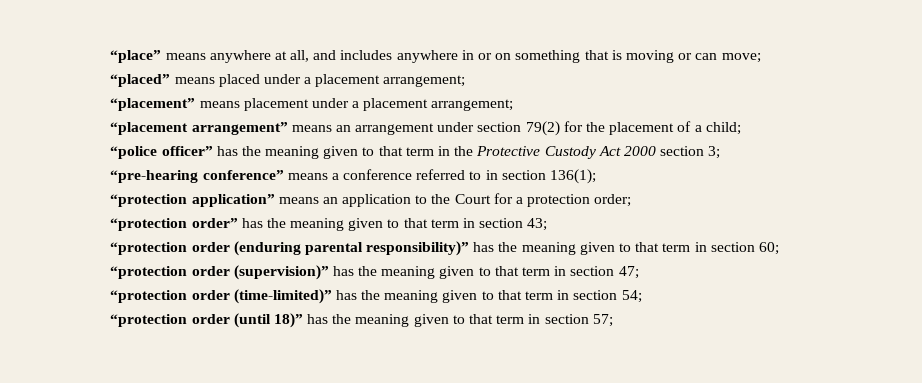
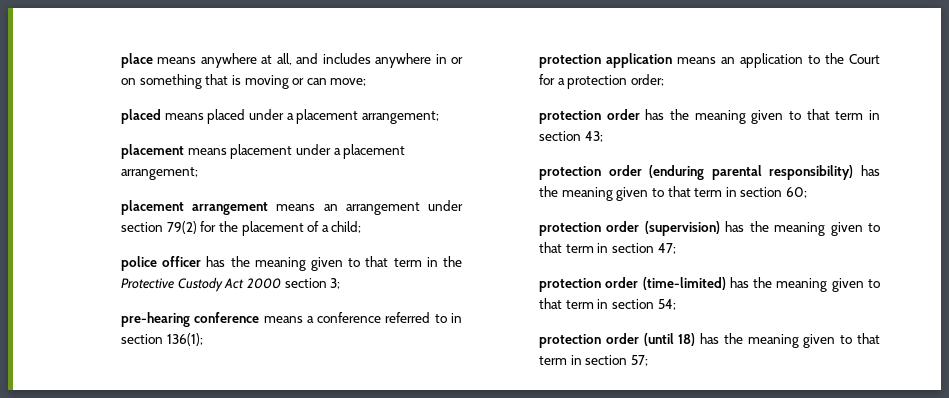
- “place” means anywhere at all, and includes anywhere in or on something that is moving or can move;
+ place means anywhere at all, and includes anywhere in or on something that is moving or can move;
- “placed” means placed under a placement arrangement;
+ placed means placed under a placement arrangement;
- “placement” means placement under a placement arrangement;
+ placement means placement under a placement arrangement;
- “placement arrangement” means an arrangement under section 79(2) for the placement of a child;
+ placement arrangement means an arrangement under section 79(2) for the placement of a child;
- “police officer” has the meaning given to that term in the Protective Custody Act 2000 section 3;
+ police officer has the meaning given to that term in the Protective Custody Act 2000 section 3;
- “pre-hearing conference” means a conference referred to in section 136(1);
+ pre-hearing conference means a conference referred to in section 136(1);
- “protection application” means an application to the Court for a protection order;
+ protection application means an application to the Court for a protection order;
- “protection order” has the meaning given to that term in section 43;
+ protection order has the meaning given to that term in section 43;
- “protection order (enduring parental responsibility)” has the meaning given to that term in section 60;
+ protection order (enduring parental responsibility) has the meaning given to that term in section 60;
- “protection order (supervision)” has the meaning given to that term in section 47;
+ protection order (supervision) has the meaning given to that term in section 47;
- “protection order (time-limited)” has the meaning given to that term in section 54;
+ protection order (time-limited) has the meaning given to that term in section 54;
- “protection order (until 18)” has the meaning given to that term in section 57;
+ protection order (until 18) has the meaning given to that term in section 57;

